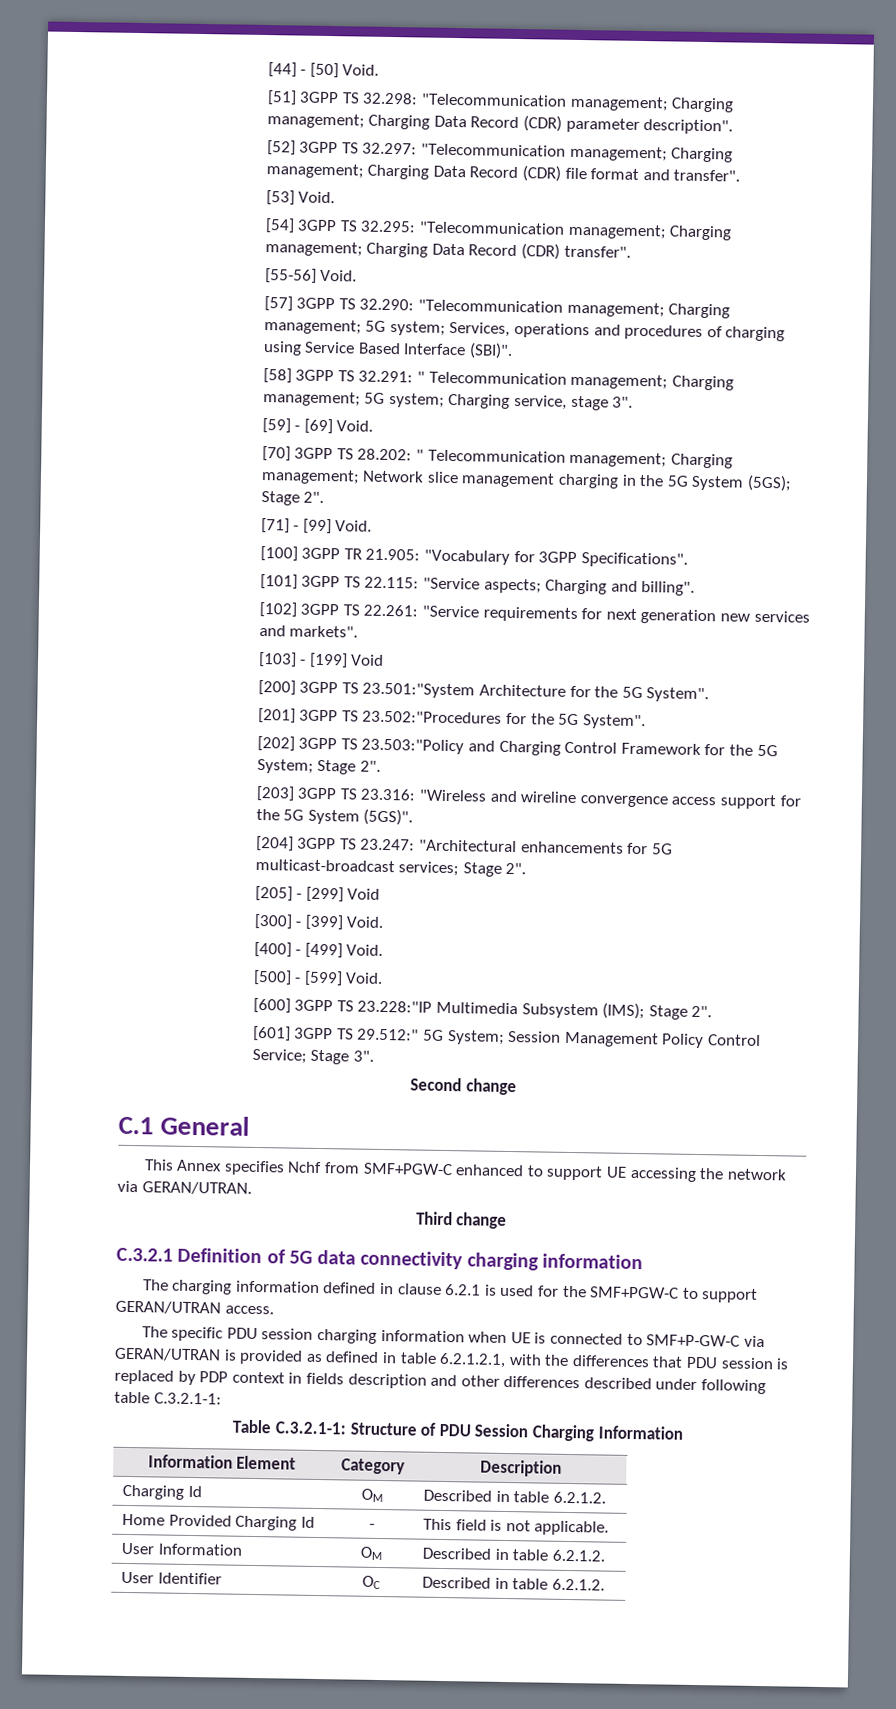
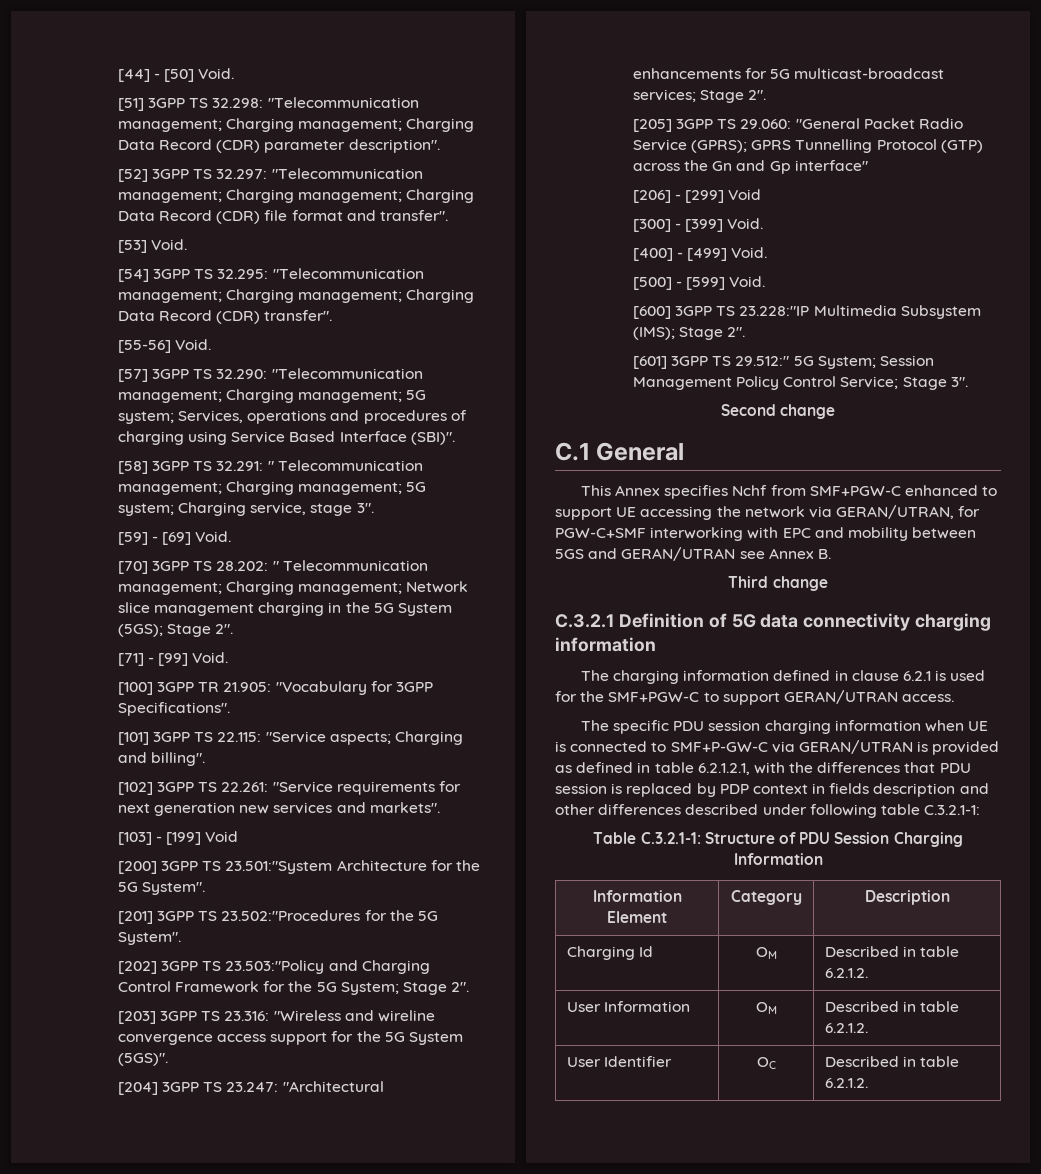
- [205] - [299] Void
+ [205] 3GPP TS 29.060: "General Packet Radio Service (GPRS); GPRS Tunnelling Protocol (GTP) across the Gn and Gp interface"
+ [206] - [299] Void
- This Annex specifies Nchf from SMF+PGW-C enhanced to support UE accessing the network via GERAN/UTRAN.
+ This Annex specifies Nchf from SMF+PGW-C enhanced to support UE accessing the network via GERAN/UTRAN, for PGW-C+SMF interworking with EPC and mobility between 5GS and GERAN/UTRAN see Annex B.
- Home Provided Charging Id | - | This field is not applicable.

